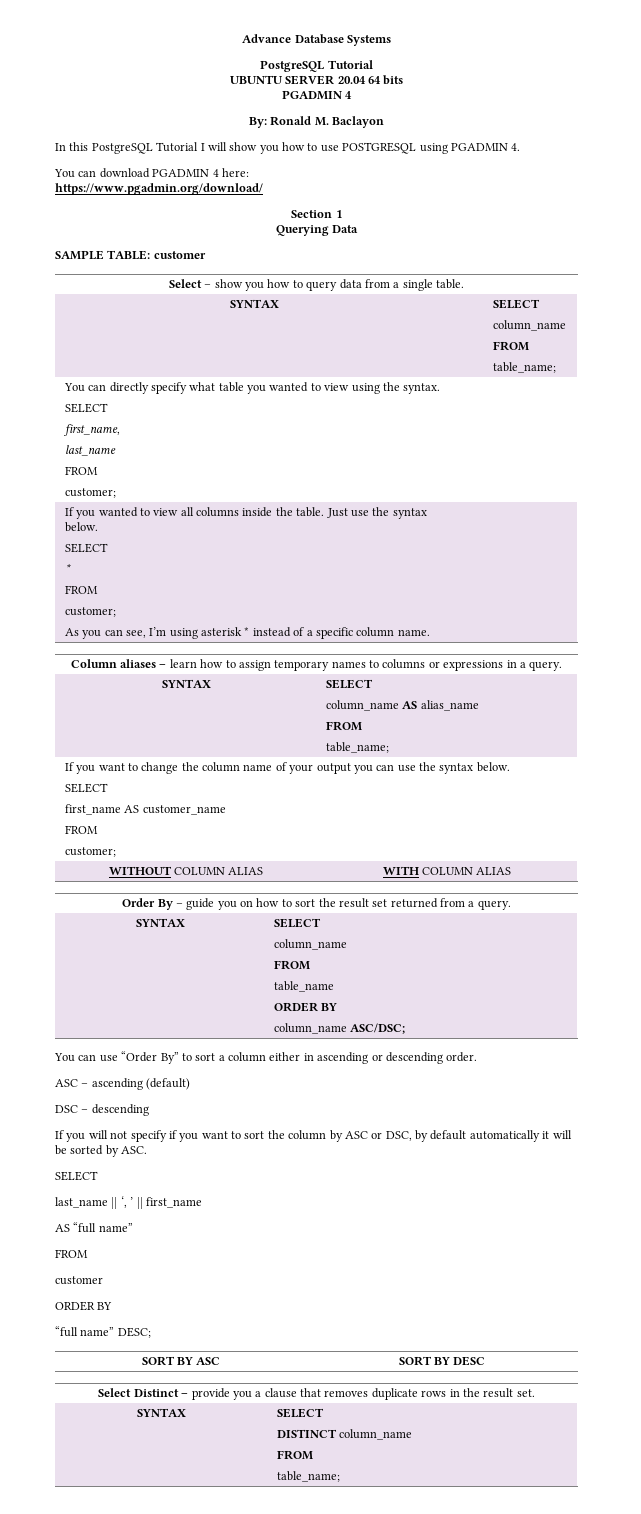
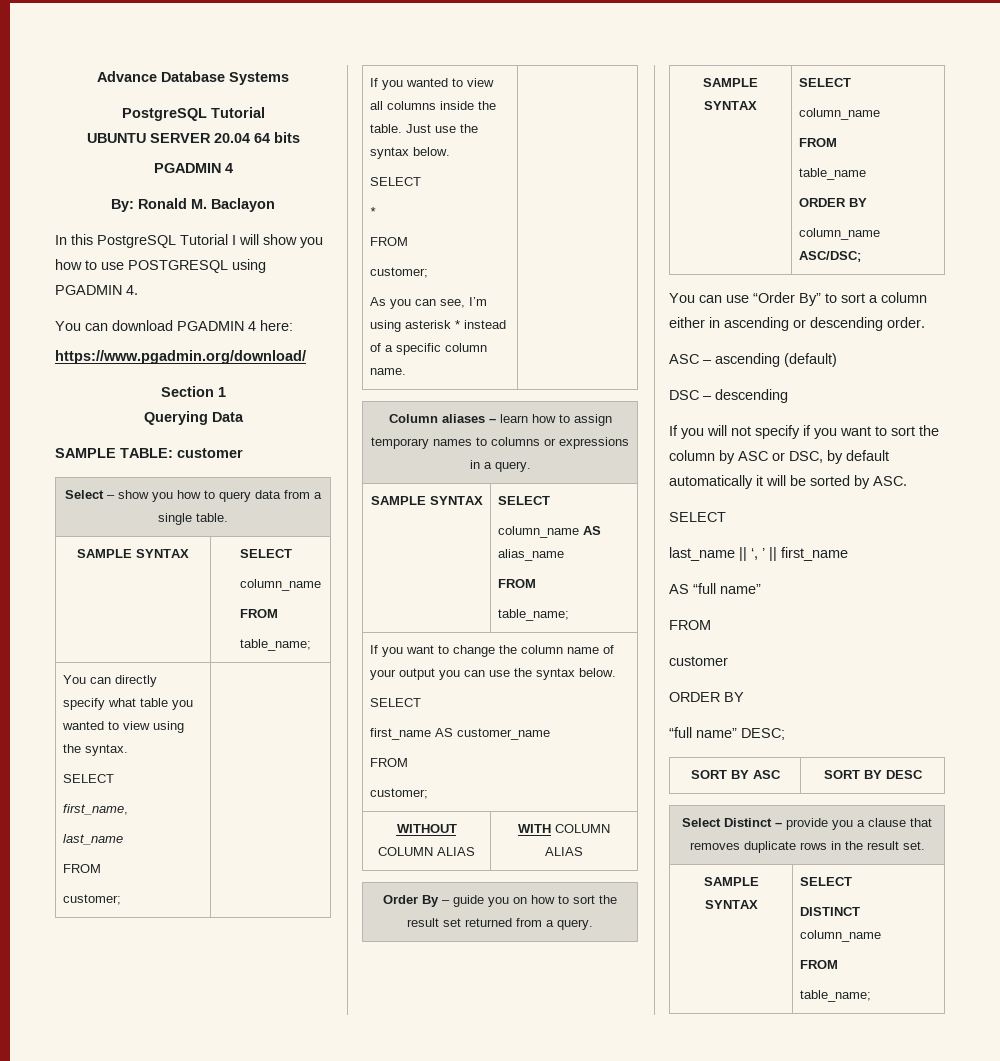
  Select – show you how to query data from a single table.
- SYNTAX | SELECT
+ SAMPLE SYNTAX | SELECT
  Column aliases – learn how to assign temporary names to columns or expressions in a query.
- SYNTAX | SELECT
+ SAMPLE SYNTAX | SELECT
  Order By – guide you on how to sort the result set returned from a query.
- SYNTAX | SELECT
+ SAMPLE SYNTAX | SELECT
  Select Distinct – provide you a clause that removes duplicate rows in the result set.
- SYNTAX | SELECT
+ SAMPLE SYNTAX | SELECT

